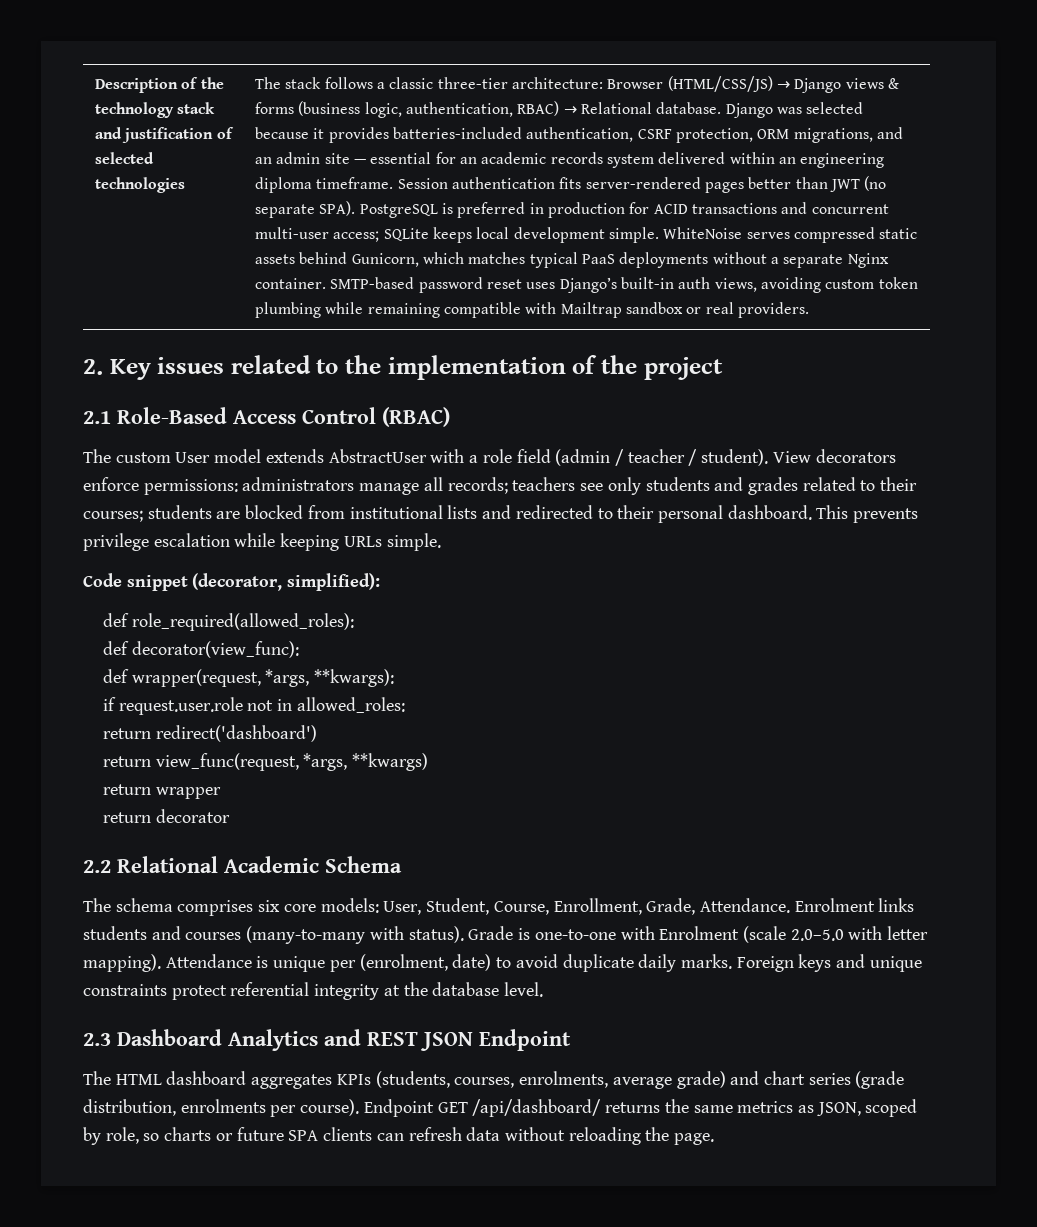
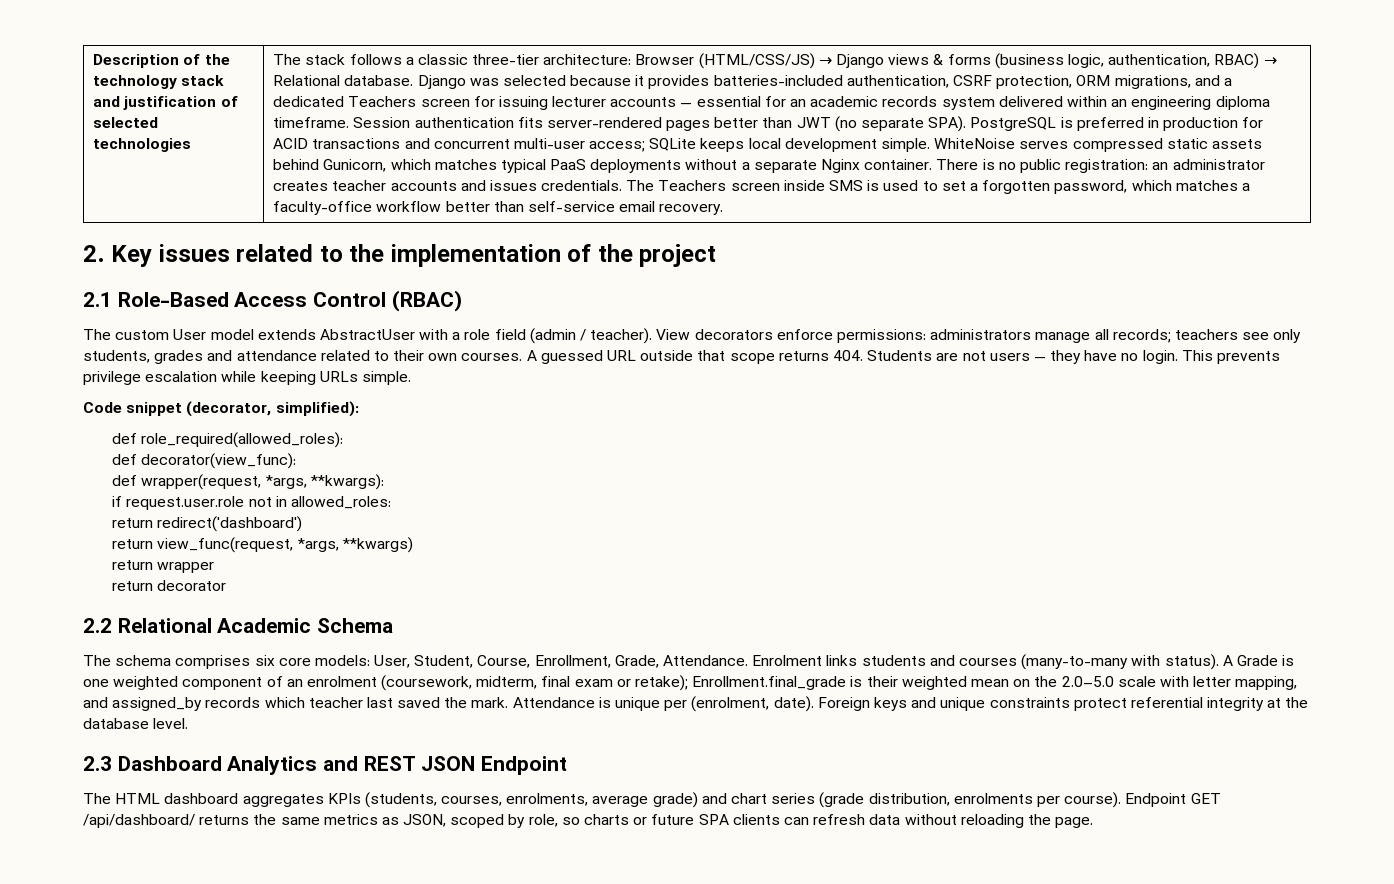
- Django was selected because it provides batteries-included authentication, CSRF protection, ORM migrations, and an admin site — essential for an academic records system delivered within an engineering diploma timeframe.
+ Django was selected because it provides batteries-included authentication, CSRF protection, ORM migrations, and a dedicated Teachers screen for issuing lecturer accounts — essential for an academic records system delivered within an engineering diploma timeframe.
- SMTP-based password reset uses Django’s built-in auth views, avoiding custom token plumbing while remaining compatible with Mailtrap sandbox or real providers.
+ There is no public registration: an administrator creates teacher accounts and issues credentials. The Teachers screen inside SMS is used to set a forgotten password, which matches a faculty-office workflow better than self-service email recovery.
- The custom User model extends AbstractUser with a role field (admin / teacher / student).
+ The custom User model extends AbstractUser with a role field (admin / teacher).
- View decorators enforce permissions: administrators manage all records; teachers see only students and grades related to their courses; students are blocked from institutional lists and redirected to their personal dashboard.
+ View decorators enforce permissions: administrators manage all records; teachers see only students, grades and attendance related to their own courses. A guessed URL outside that scope returns 404. Students are not users — they have no login.
- Grade is one-to-one with Enrolment (scale 2.0–5.0 with letter mapping).
+ A Grade is one weighted component of an enrolment (coursework, midterm, final exam or retake); Enrollment.final_grade is their weighted mean on the 2.0–5.0 scale with letter mapping, and assigned_by records which teacher last saved the mark.
- Attendance is unique per (enrolment, date) to avoid duplicate daily marks.
+ Attendance is unique per (enrolment, date).

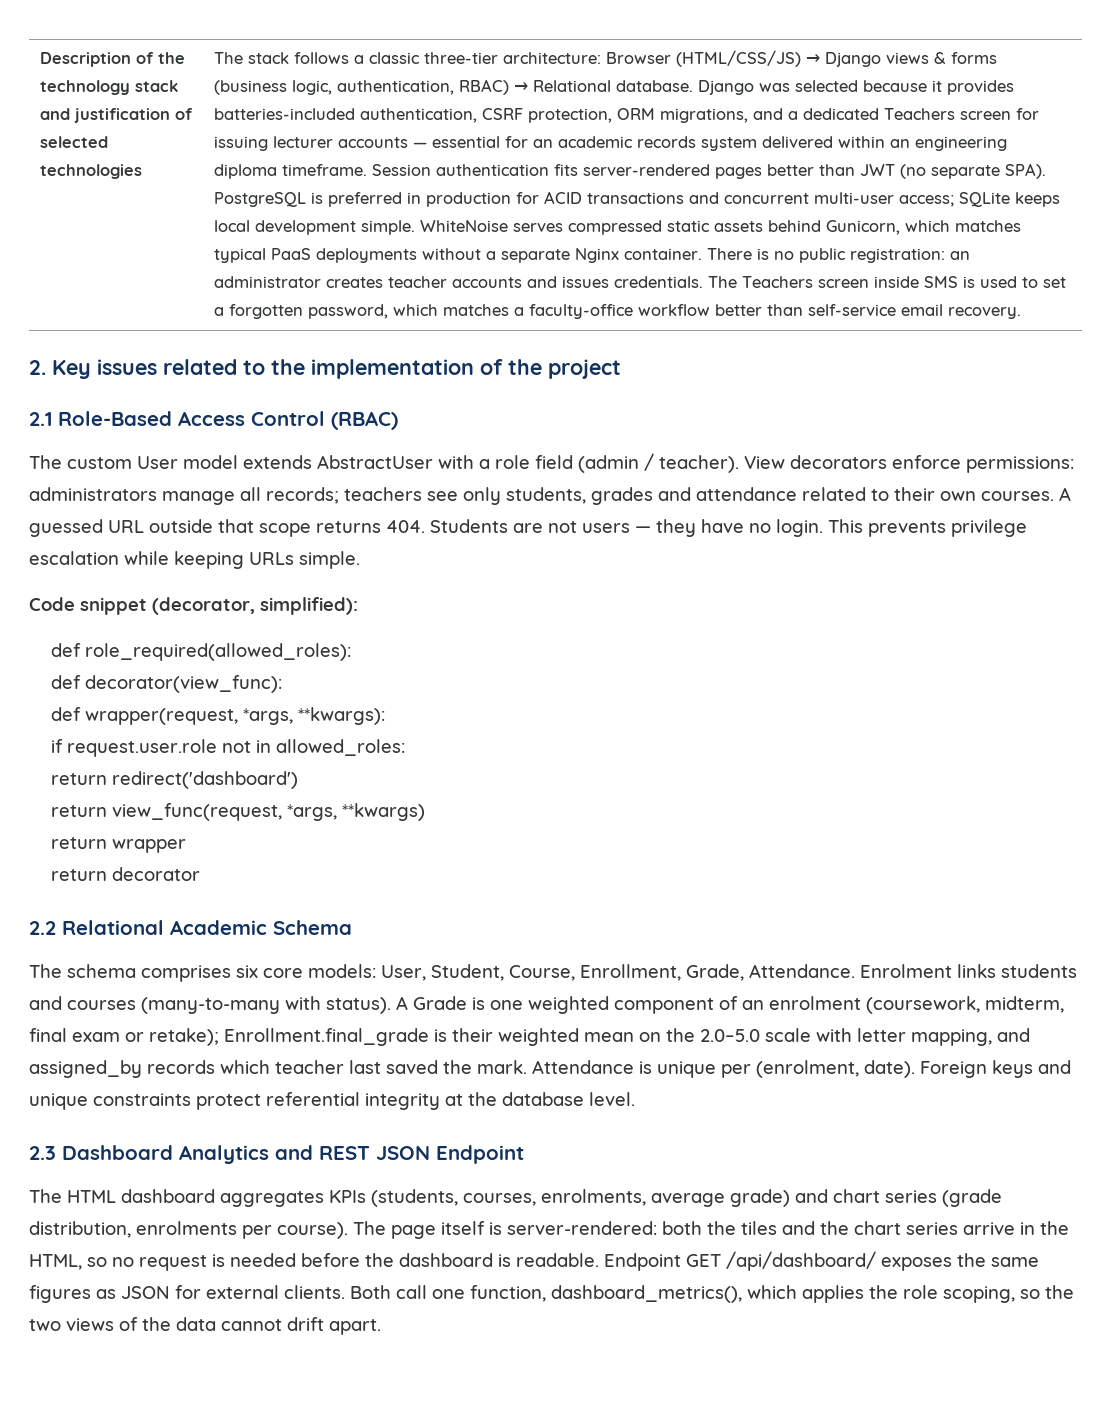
+ The page itself is server-rendered: both the tiles and the chart series arrive in the HTML, so no request is needed before the dashboard is readable.
- Endpoint GET /api/dashboard/ returns the same metrics as JSON, scoped by role, so charts or future SPA clients can refresh data without reloading the page.
+ Endpoint GET /api/dashboard/ exposes the same figures as JSON for external clients. Both call one function, dashboard_metrics(), which applies the role scoping, so the two views of the data cannot drift apart.

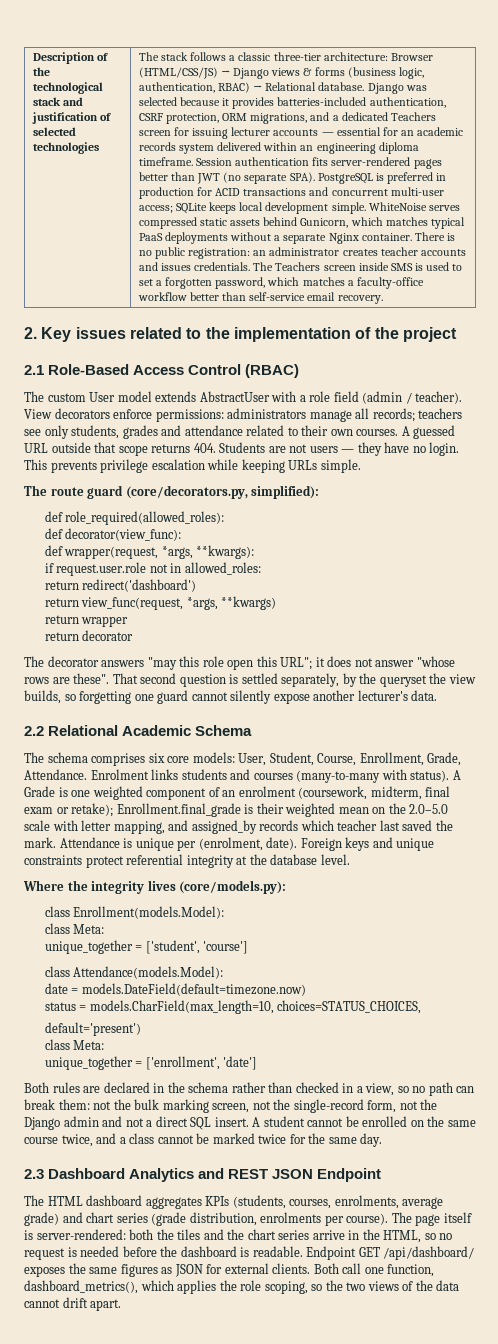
- Description of the technology stack and justification of selected technologies
+ Description of the technological stack and justification of selected technologies
- Code snippet (decorator, simplified):
+ The route guard (core/decorators.py, simplified):
+ The decorator answers "may this role open this URL"; it does not answer "whose rows are these". That second question is settled separately, by the queryset the view builds, so forgetting one guard cannot silently expose another lecturer's data.
+ Where the integrity lives (core/models.py):
+ class Enrollment(models.Model):
+ class Meta:
+ unique_together = ['student', 'course']
+ class Attendance(models.Model):
+ date = models.DateField(default=timezone.now)
+ status = models.CharField(max_length=10, choices=STATUS_CHOICES,
+ default='present')
+ class Meta:
+ unique_together = ['enrollment', 'date']
+ Both rules are declared in the schema rather than checked in a view, so no path can break them: not the bulk marking screen, not the single-record form, not the Django admin and not a direct SQL insert. A student cannot be enrolled on the same course twice, and a class cannot be marked twice for the same day.

